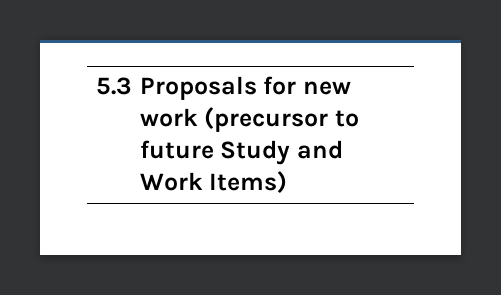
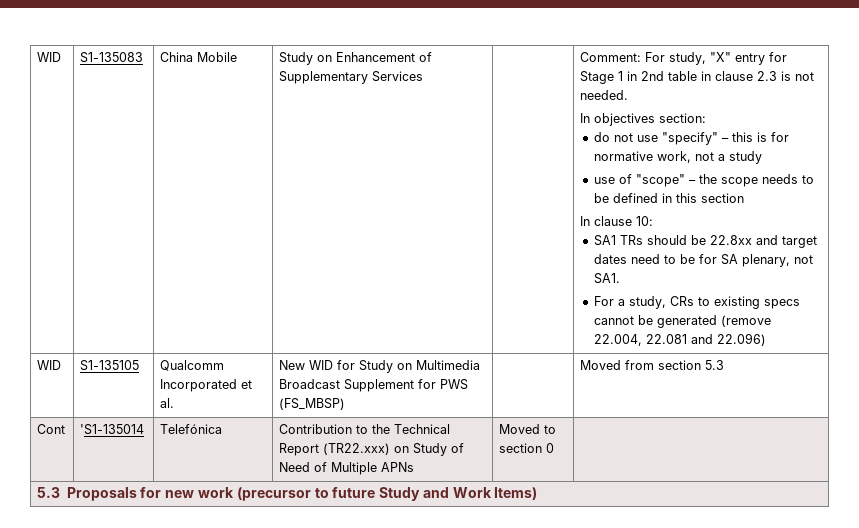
+ WID | S1-135083 | China Mobile | Study on Enhancement of Supplementary Services | | Comment: For study, "X" entry for Stage 1 in 2nd table in clause 2.3 is not needed.
+ In objectives section:
+ do not use "specify" – this is for normative work, not a study
+ use of "scope" – the scope needs to be defined in this section
+ In clause 10:
+ SA1 TRs should be 22.8xx and target dates need to be for SA plenary, not SA1.
+ For a study, CRs to existing specs cannot be generated (remove 22.004, 22.081 and 22.096)
+ WID | S1-135105 | Qualcomm Incorporated et al. | New WID for Study on Multimedia Broadcast Supplement for PWS (FS_MBSP) | | Moved from section 5.3
+ Cont | 'S1-135014 | Telefónica | Contribution to the Technical Report (TR22.xxx) on Study of Need of Multiple APNs | Moved to section 0 |

